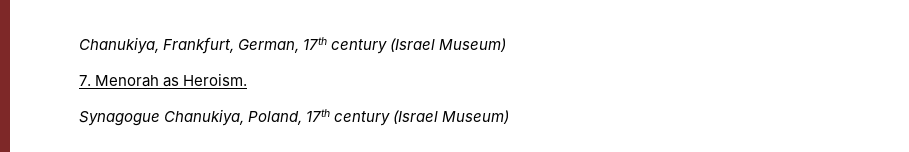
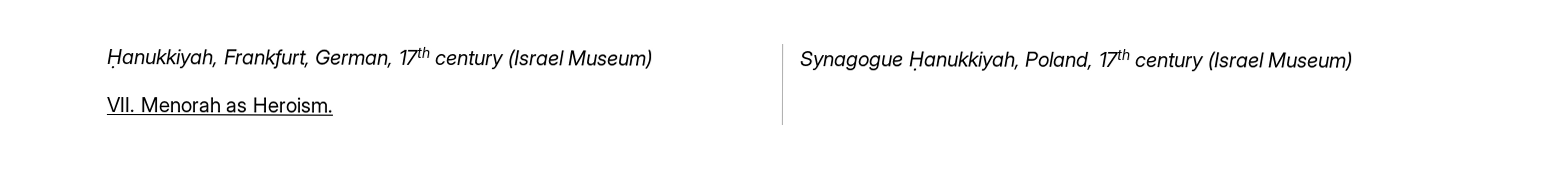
- Chanukiya, Frankfurt, German, 17th century (Israel Museum)
+ Ḥanukkiyah, Frankfurt, German, 17th century (Israel Museum)
- 7. Menorah as Heroism.
+ VII. Menorah as Heroism.
- Synagogue Chanukiya, Poland, 17th century (Israel Museum)
+ Synagogue Ḥanukkiyah, Poland, 17th century (Israel Museum)

